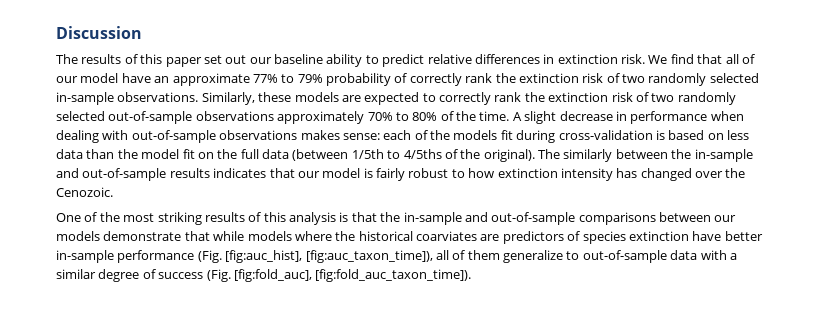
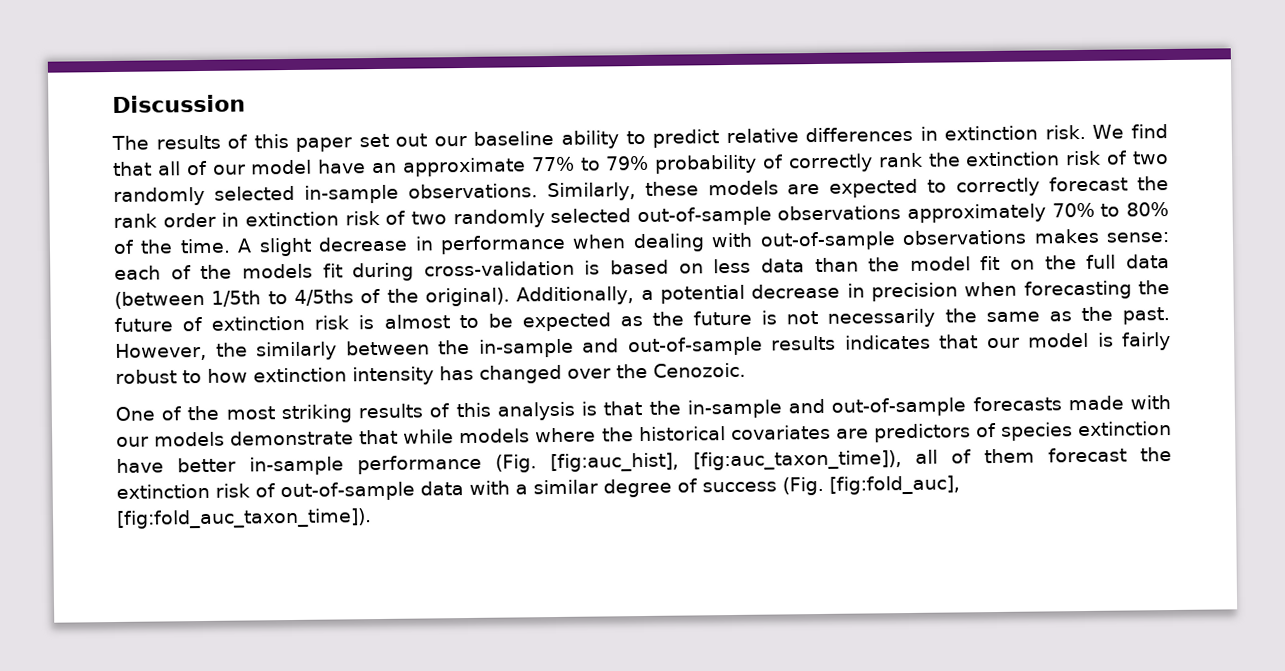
- Similarly, these models are expected to correctly rank the extinction risk of two randomly selected out-of-sample observations approximately 70% to 80% of the time.
+ Similarly, these models are expected to correctly forecast the rank order in extinction risk of two randomly selected out-of-sample observations approximately 70% to 80% of the time.
- The similarly between the in-sample and out-of-sample results indicates that our model is fairly robust to how extinction intensity has changed over the Cenozoic.
+ Additionally, a potential decrease in precision when forecasting the future of extinction risk is almost to be expected as the future is not necessarily the same as the past. However, the similarly between the in-sample and out-of-sample results indicates that our model is fairly robust to how extinction intensity has changed over the Cenozoic.
- One of the most striking results of this analysis is that the in-sample and out-of-sample comparisons between our models demonstrate that while models where the historical coarviates are predictors of species extinction have better in-sample performance (Fig. [fig:auc_hist], [fig:auc_taxon_time]), all of them generalize to out-of-sample data with a similar degree of success (Fig. [fig:fold_auc], [fig:fold_auc_taxon_time]).
+ One of the most striking results of this analysis is that the in-sample and out-of-sample forecasts made with our models demonstrate that while models where the historical covariates are predictors of species extinction have better in-sample performance (Fig. [fig:auc_hist], [fig:auc_taxon_time]), all of them forecast the extinction risk of out-of-sample data with a similar degree of success (Fig. [fig:fold_auc], [fig:fold_auc_taxon_time]).

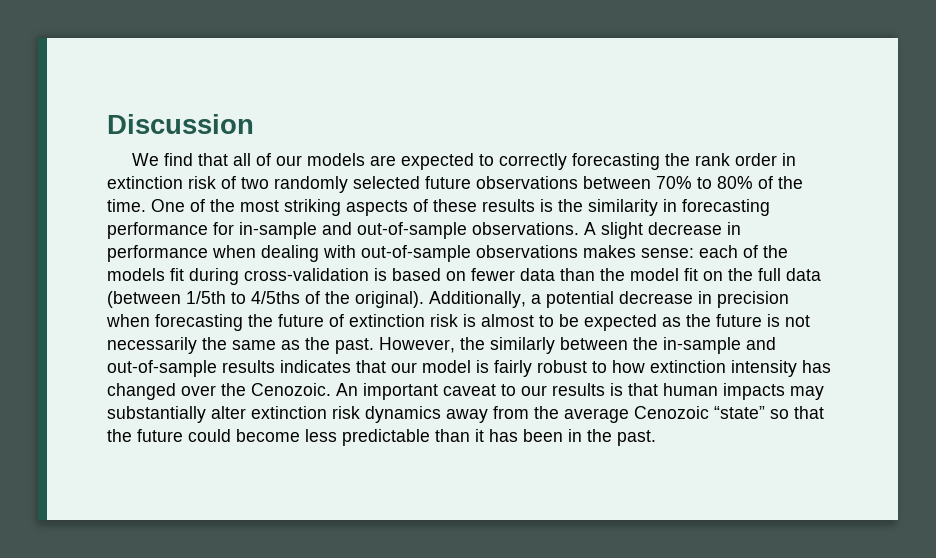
- The results of this paper set out our baseline ability to predict relative differences in extinction risk. We find that all of our model have an approximate 77% to 79% probability of correctly rank the extinction risk of two randomly selected in-sample observations. Similarly, these models are expected to correctly forecast the rank order in extinction risk of two randomly selected out-of-sample observations approximately 70% to 80% of the time.
+ We find that all of our models are expected to correctly forecasting the rank order in extinction risk of two randomly selected future observations between 70% to 80% of the time.
+ One of the most striking aspects of these results is the similarity in forecasting performance for in-sample and out-of-sample observations.
- A slight decrease in performance when dealing with out-of-sample observations makes sense: each of the models fit during cross-validation is based on less data than the model fit on the full data (between 1/5th to 4/5ths of the original).
+ A slight decrease in performance when dealing with out-of-sample observations makes sense: each of the models fit during cross-validation is based on fewer data than the model fit on the full data (between 1/5th to 4/5ths of the original).
- However, the similarly between the in-sample and out-of-sample results indicates that our model is fairly robust to how extinction intensity has changed over the Cenozoic.
- One of the most striking results of this analysis is that the in-sample and out-of-sample forecasts made with our models demonstrate that while models where the historical covariates are predictors of species extinction have better in-sample performance (Fig. [fig:auc_hist], [fig:auc_taxon_time]), all of them forecast the extinction risk of out-of-sample data with a similar degree of success (Fig. [fig:fold_auc], [fig:fold_auc_taxon_time]).
+ However, the similarly between the in-sample and out-of-sample results indicates that our model is fairly robust to how extinction intensity has changed over the Cenozoic. An important caveat to our results is that human impacts may substantially alter extinction risk dynamics away from the average Cenozoic “state” so that the future could become less predictable than it has been in the past.

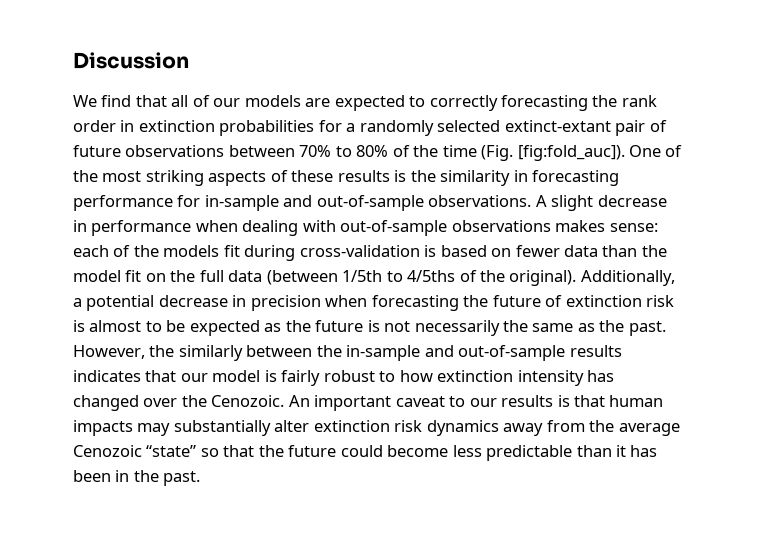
- We find that all of our models are expected to correctly forecasting the rank order in extinction risk of two randomly selected future observations between 70% to 80% of the time.
+ We find that all of our models are expected to correctly forecasting the rank order in extinction probabilities for a randomly selected extinct-extant pair of future observations between 70% to 80% of the time (Fig. [fig:fold_auc]).

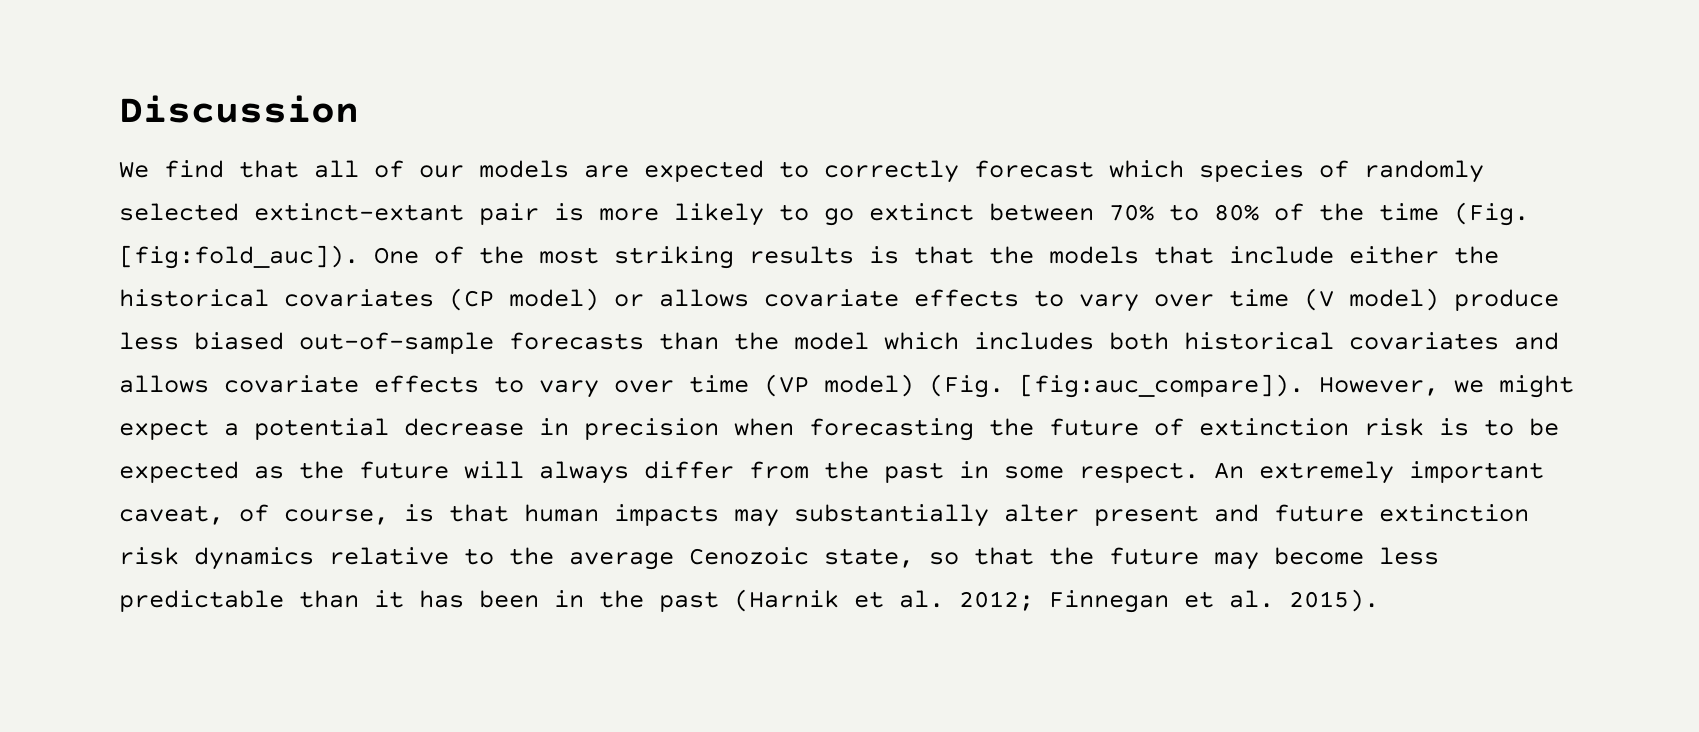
- We find that all of our models are expected to correctly forecasting the rank order in extinction probabilities for a randomly selected extinct-extant pair of future observations between 70% to 80% of the time (Fig. [fig:fold_auc]).
+ We find that all of our models are expected to correctly forecast which species of randomly selected extinct-extant pair is more likely to go extinct between 70% to 80% of the time (Fig. [fig:fold_auc]).
- One of the most striking aspects of these results is the similarity in forecasting performance for in-sample and out-of-sample observations. A slight decrease in performance when dealing with out-of-sample observations makes sense: each of the models fit during cross-validation is based on fewer data than the model fit on the full data (between 1/5th to 4/5ths of the original). Additionally, a potential decrease in precision when forecasting the future of extinction risk is almost to be expected as the future is not necessarily the same as the past. However, the similarly between the in-sample and out-of-sample results indicates that our model is fairly robust to how extinction intensity has changed over the Cenozoic. An important caveat to our results is that human impacts may substantially alter extinction risk dynamics away from the average Cenozoic “state” so that the future could become less predictable than it has been in the past.
+ One of the most striking results is that the models that include either the historical covariates (CP model) or allows covariate effects to vary over time (V model) produce less biased out-of-sample forecasts than the model which includes both historical covariates and allows covariate effects to vary over time (VP model) (Fig. [fig:auc_compare]). However, we might expect a potential decrease in precision when forecasting the future of extinction risk is to be expected as the future will always differ from the past in some respect. An extremely important caveat, of course, is that human impacts may substantially alter present and future extinction risk dynamics relative to the average Cenozoic state, so that the future may become less predictable than it has been in the past (Harnik et al. 2012; Finnegan et al. 2015).

